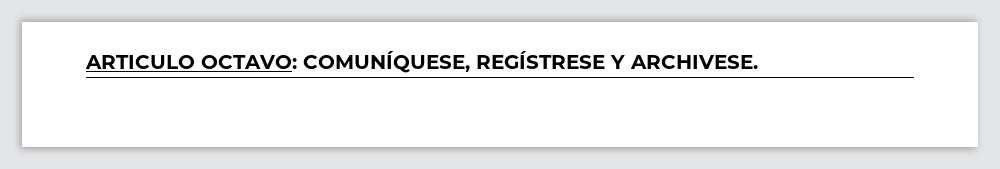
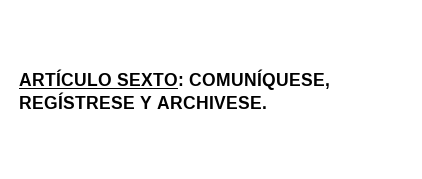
- ARTICULO OCTAVO: COMUNÍQUESE, REGÍSTRESE Y ARCHIVESE.
+ ARTÍCULO SEXTO: COMUNÍQUESE, REGÍSTRESE Y ARCHIVESE.

